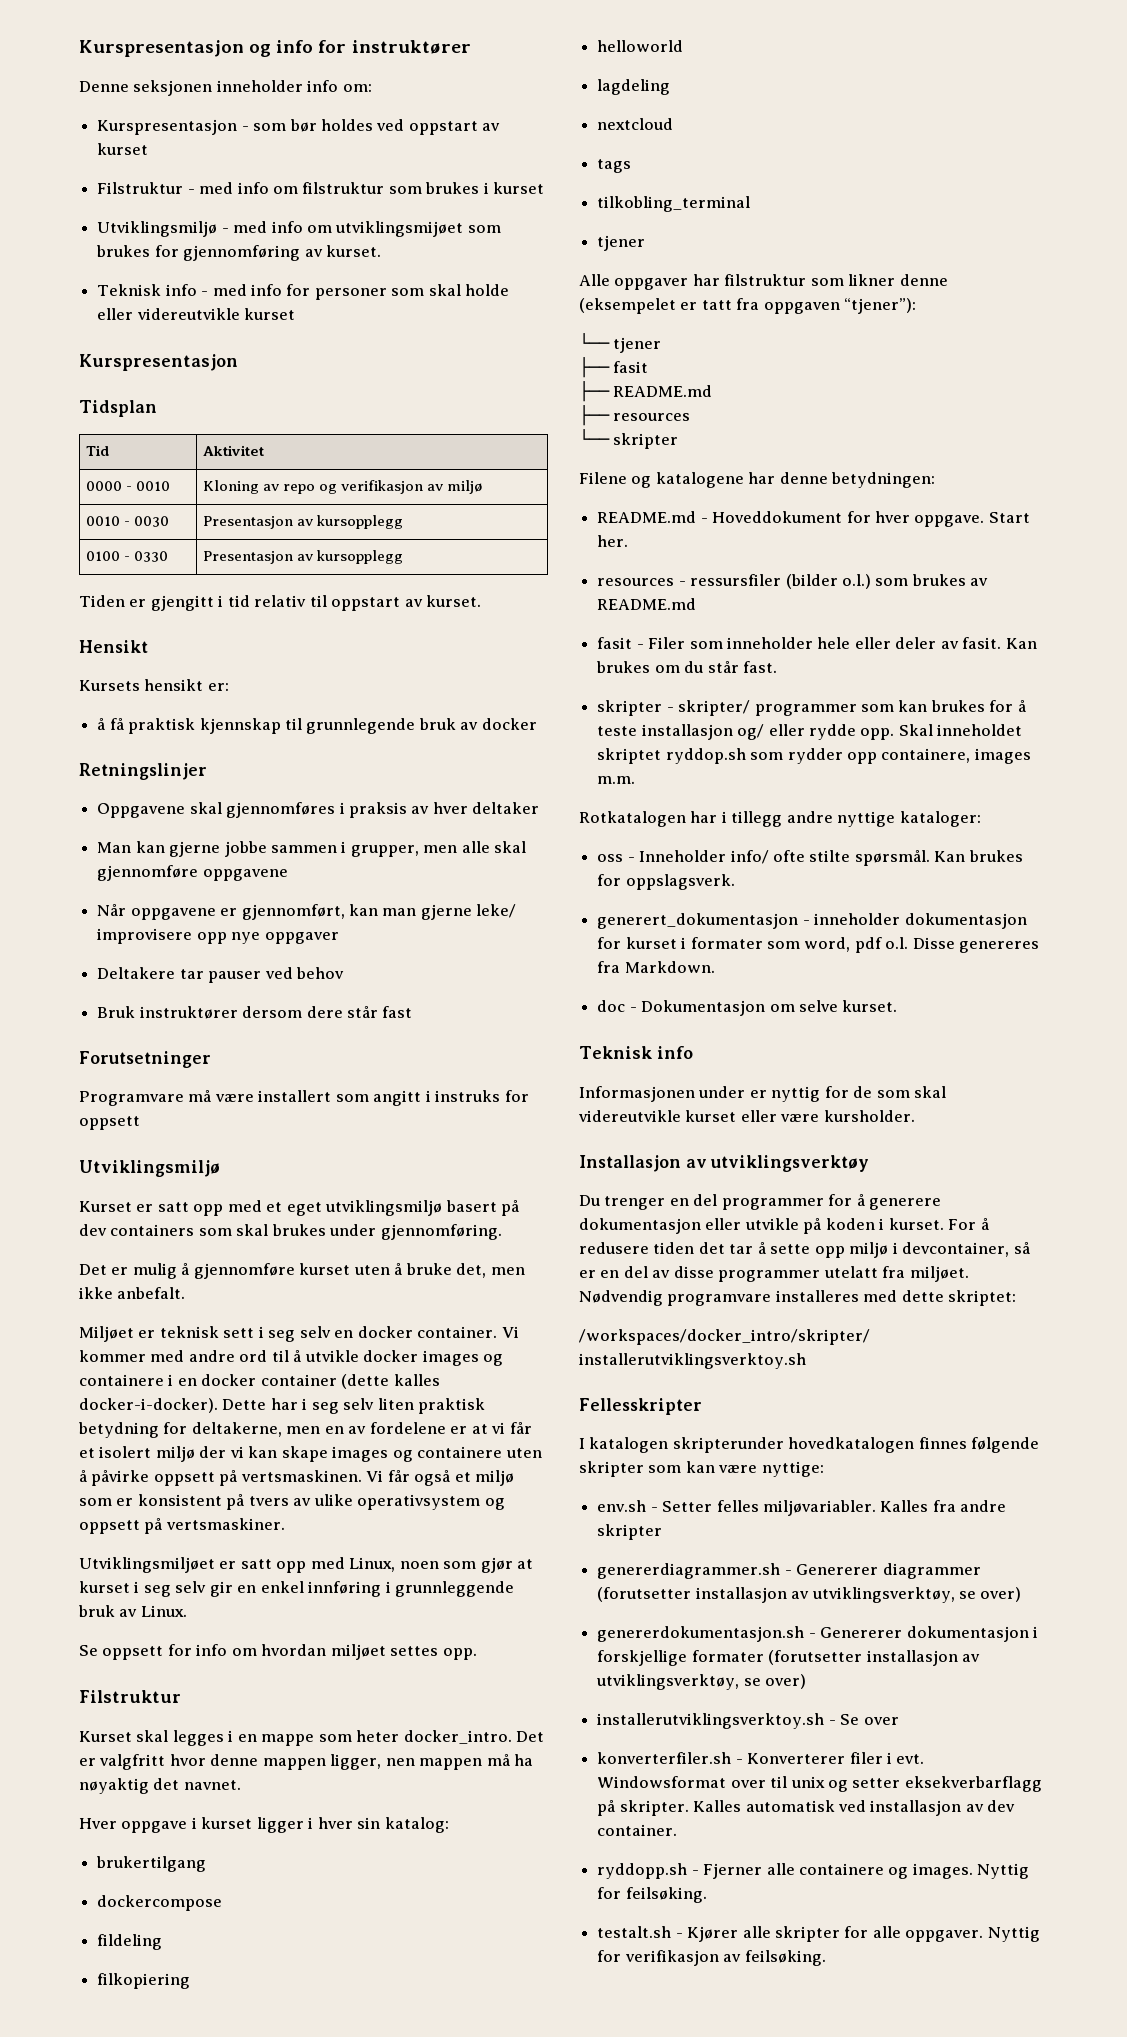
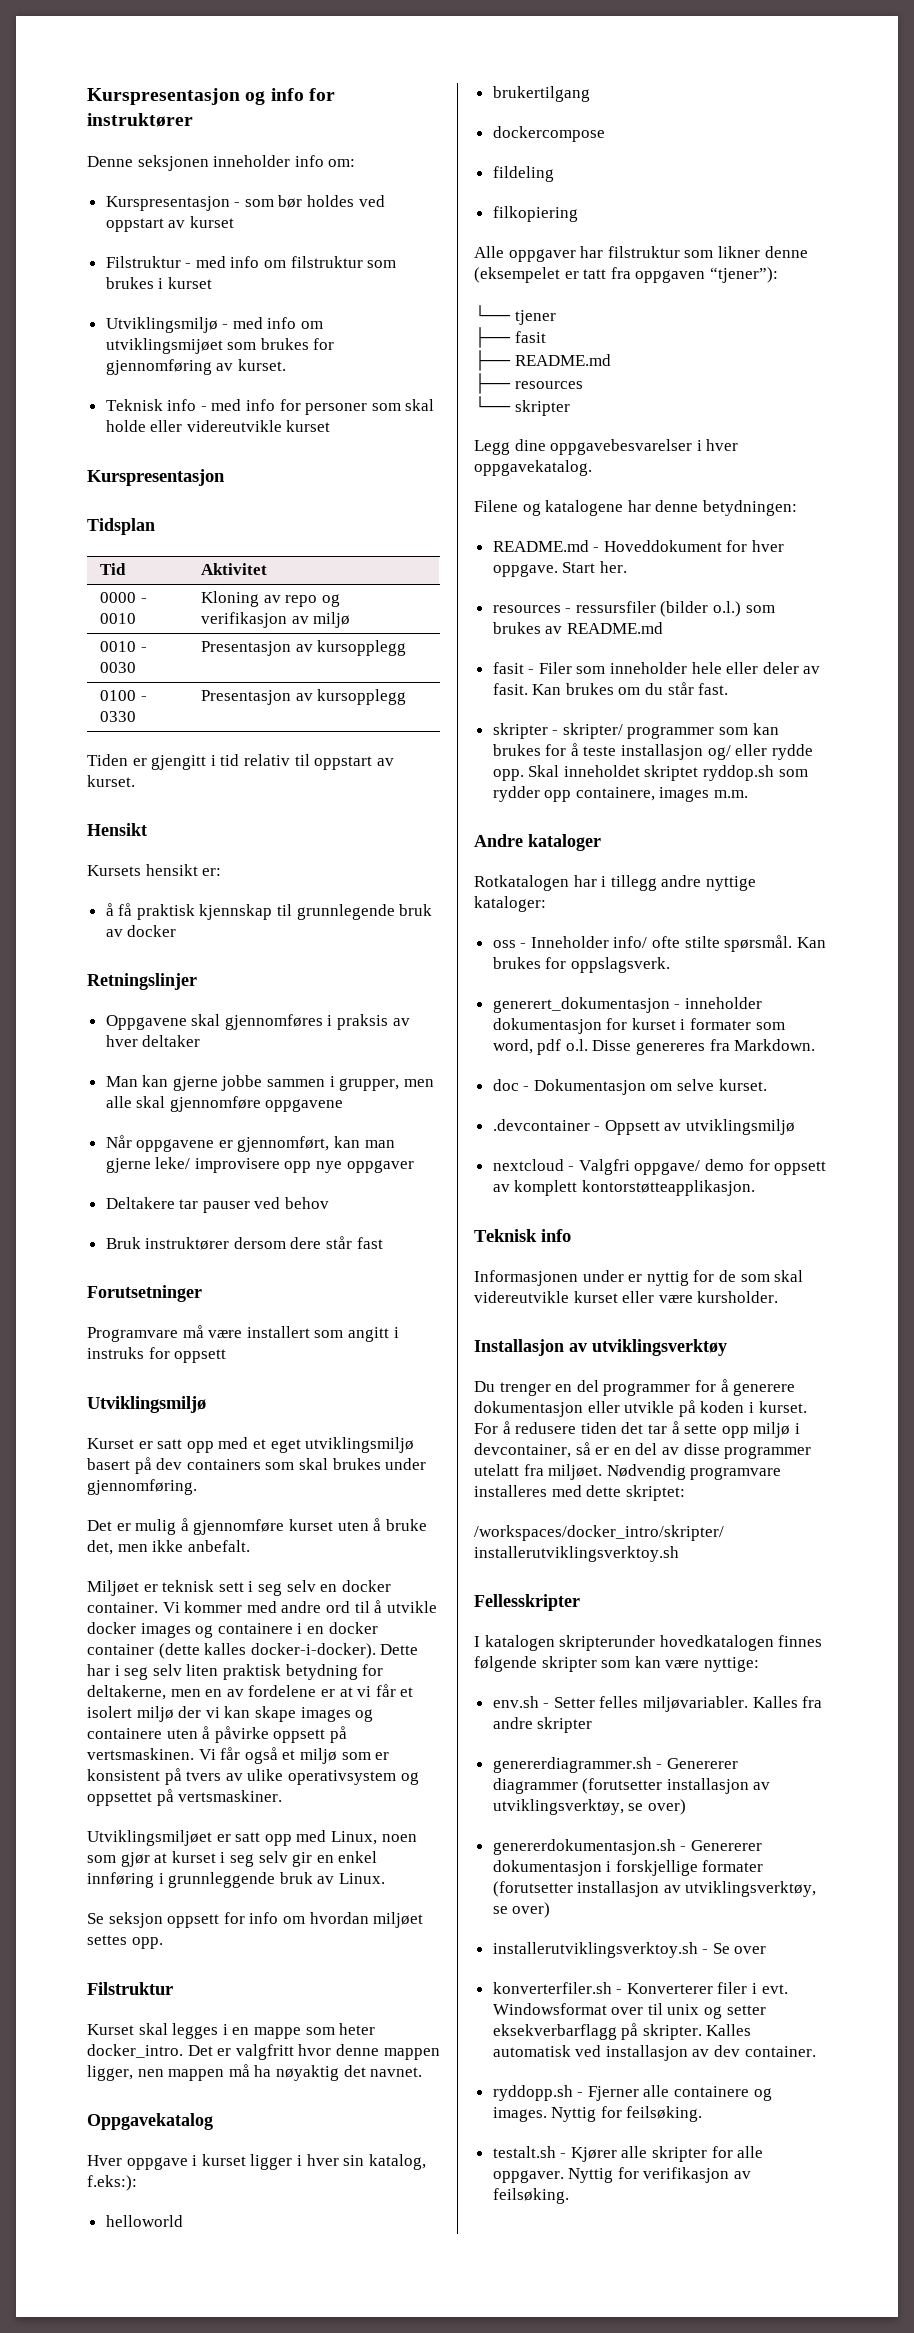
- Vi får også et miljø som er konsistent på tvers av ulike operativsystem og oppsett på vertsmaskiner.
+ Vi får også et miljø som er konsistent på tvers av ulike operativsystem og oppsettet på vertsmaskiner.
- Se oppsett for info om hvordan miljøet settes opp.
+ Se seksjon oppsett for info om hvordan miljøet settes opp.
+ Oppgavekatalog
- Hver oppgave i kurset ligger i hver sin katalog:
+ Hver oppgave i kurset ligger i hver sin katalog, f.eks:):
+ helloworld
- helloworld
- lagdeling
- nextcloud
- tags
- tilkobling_terminal
- tjener
+ Legg dine oppgavebesvarelser i hver oppgavekatalog.
+ Andre kataloger
+ .devcontainer - Oppsett av utviklingsmiljø
+ nextcloud - Valgfri oppgave/ demo for oppsett av komplett kontorstøtteapplikasjon.

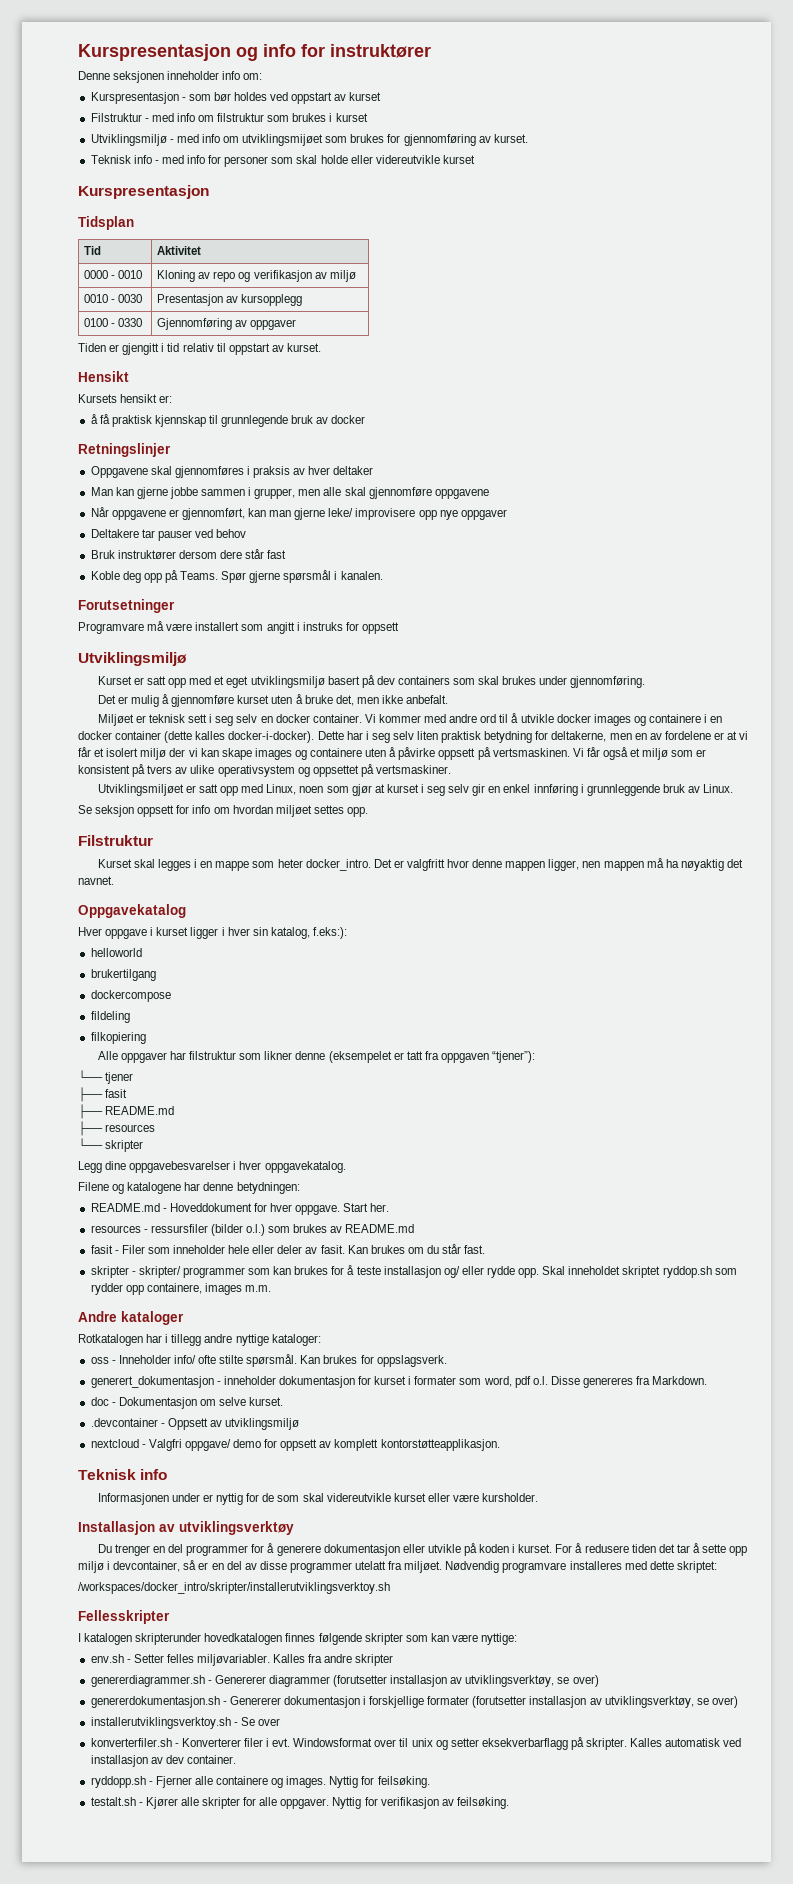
- 0100 - 0330 | Presentasjon av kursopplegg
+ 0100 - 0330 | Gjennomføring av oppgaver
+ Koble deg opp på Teams. Spør gjerne spørsmål i kanalen.

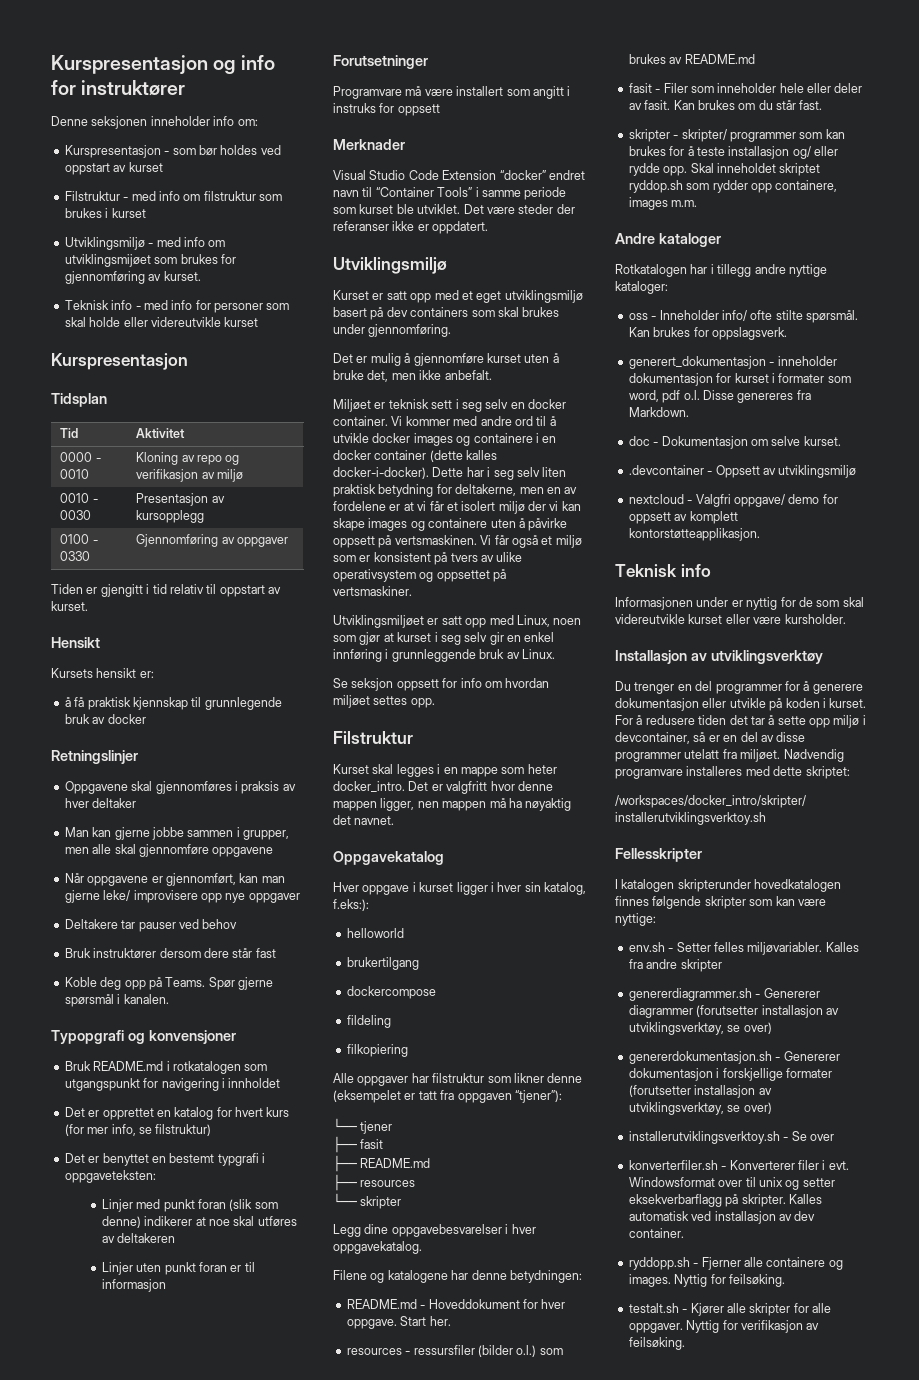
+ Typopgrafi og konvensjoner
+ Bruk README.md i rotkatalogen som utgangspunkt for navigering i innholdet
+ Det er opprettet en katalog for hvert kurs (for mer info, se filstruktur)
+ Det er benyttet en bestemt typgrafi i oppgaveteksten:
+ Linjer med punkt foran (slik som denne) indikerer at noe skal utføres av deltakeren
+ Linjer uten punkt foran er til informasjon
+ Merknader
+ Visual Studio Code Extension “docker” endret navn til “Container Tools” i samme periode som kurset ble utviklet. Det være steder der referanser ikke er oppdatert.

